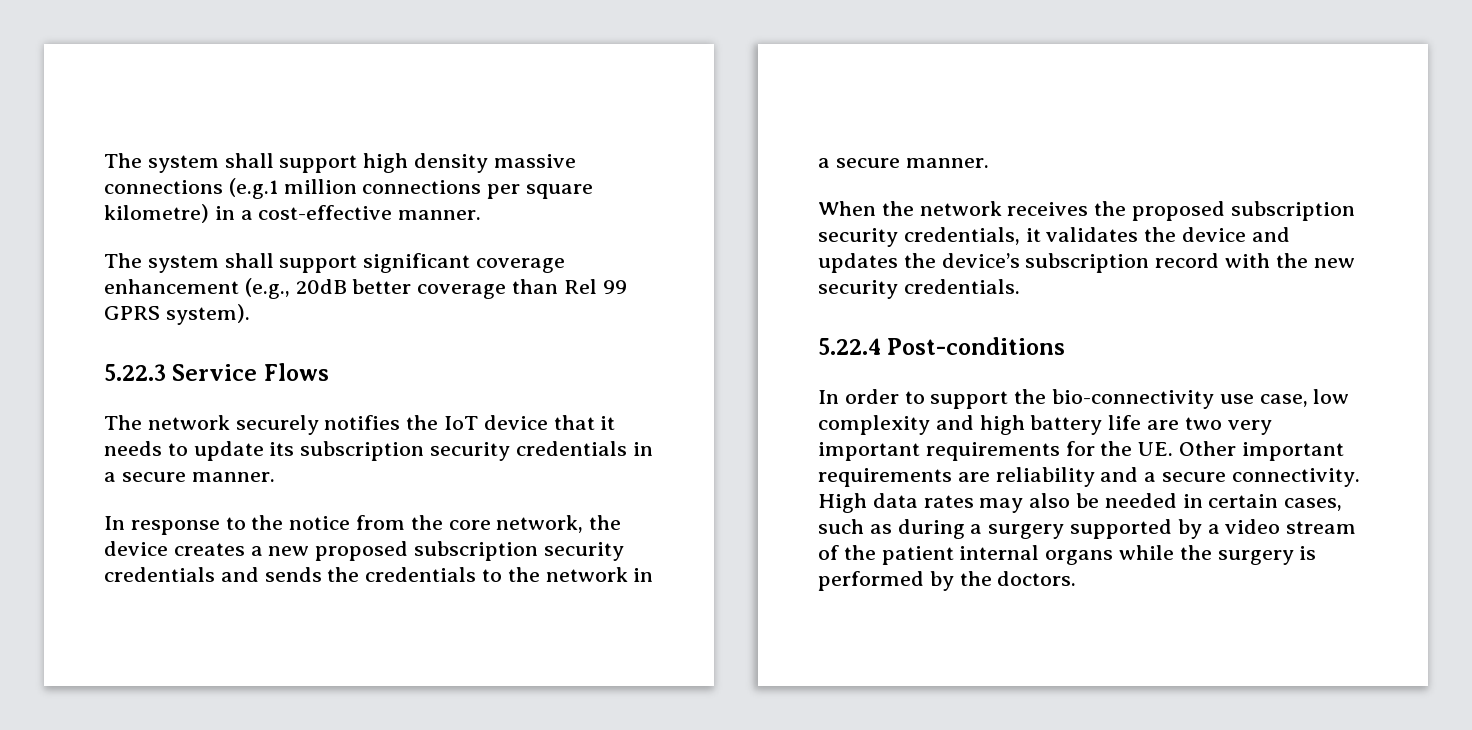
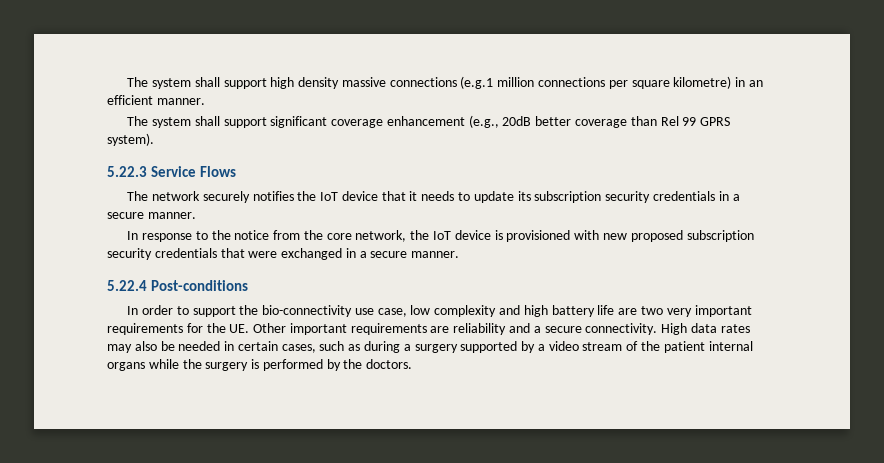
- The system shall support high density massive connections (e.g.1 million connections per square kilometre) in a cost-effective manner.
+ The system shall support high density massive connections (e.g.1 million connections per square kilometre) in an efficient manner.
- In response to the notice from the core network, the device creates a new proposed subscription security credentials and sends the credentials to the network in a secure manner.
- When the network receives the proposed subscription security credentials, it validates the device and updates the device’s subscription record with the new security credentials.
+ In response to the notice from the core network, the IoT device is provisioned with new proposed subscription security credentials that were exchanged in a secure manner.

